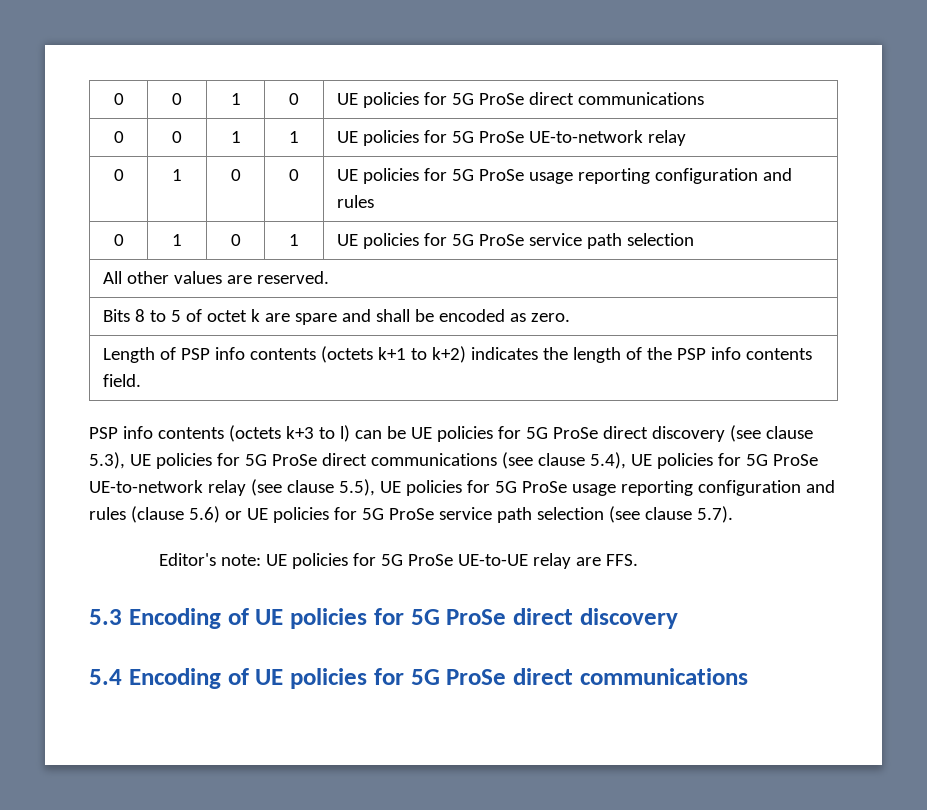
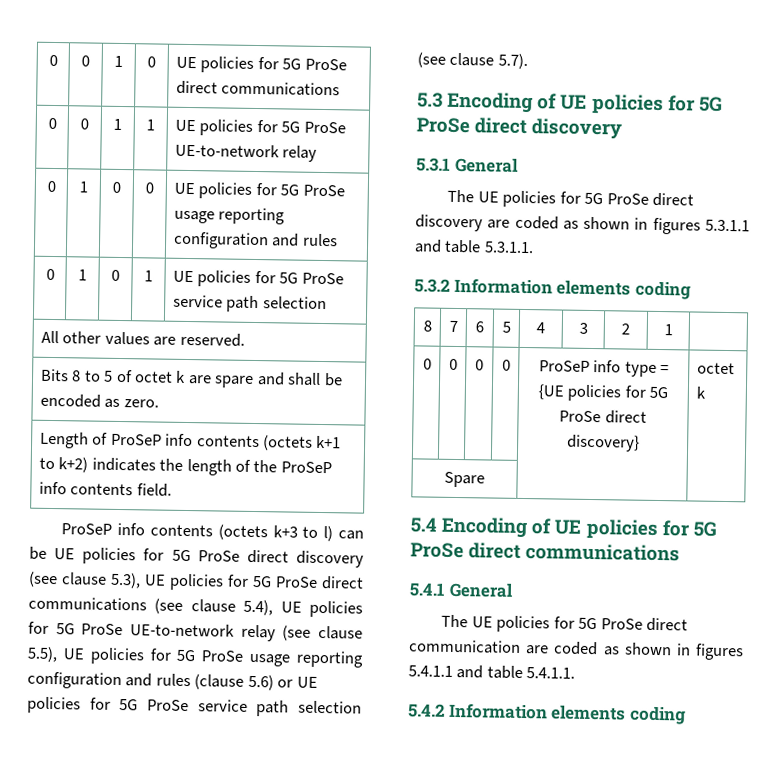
- Length of PSP info contents (octets k+1 to k+2) indicates the length of the PSP info contents field.
+ Length of ProSeP info contents (octets k+1 to k+2) indicates the length of the ProSeP info contents field.
- PSP info contents (octets k+3 to l) can be UE policies for 5G ProSe direct discovery (see clause 5.3), UE policies for 5G ProSe direct communications (see clause 5.4), UE policies for 5G ProSe UE-to-network relay (see clause 5.5), UE policies for 5G ProSe usage reporting configuration and rules (clause 5.6) or UE policies for 5G ProSe service path selection (see clause 5.7).
+ ProSeP info contents (octets k+3 to l) can be UE policies for 5G ProSe direct discovery (see clause 5.3), UE policies for 5G ProSe direct communications (see clause 5.4), UE policies for 5G ProSe UE-to-network relay (see clause 5.5), UE policies for 5G ProSe usage reporting configuration and rules (clause 5.6) or UE policies for 5G ProSe service path selection (see clause 5.7).
- Editor's note: UE policies for 5G ProSe UE-to-UE relay are FFS.
+ 5.3.1 General
+ The UE policies for 5G ProSe direct discovery are coded as shown in figures 5.3.1.1 and table 5.3.1.1.
+ 5.3.2 Information elements coding
+ 8 | 7 | 6 | 5 | 4 | 3 | 2 | 1 |
+ 0 | 0 | 0 | 0 | ProSeP info type = {UE policies for 5G ProSe direct discovery} | octet k
+ Spare | |
+ 5.4.1 General
+ The UE policies for 5G ProSe direct communication are coded as shown in figures 5.4.1.1 and table 5.4.1.1.
+ 5.4.2 Information elements coding

